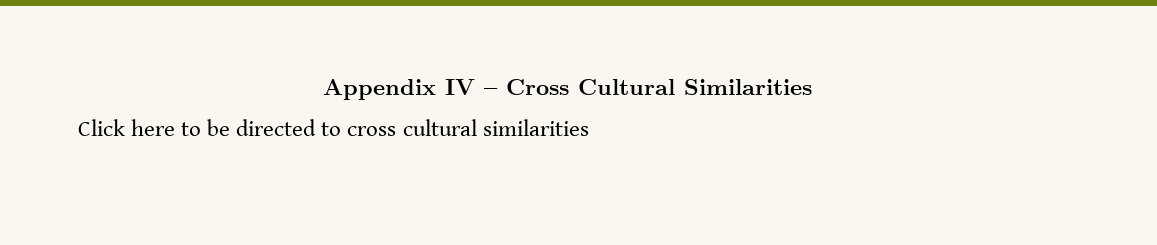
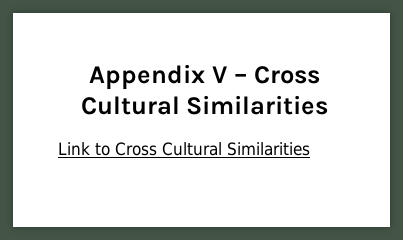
- Appendix IV – Cross Cultural Similarities
+ Appendix V – Cross Cultural Similarities
- Click here to be directed to cross cultural similarities
+ Link to Cross Cultural Similarities

